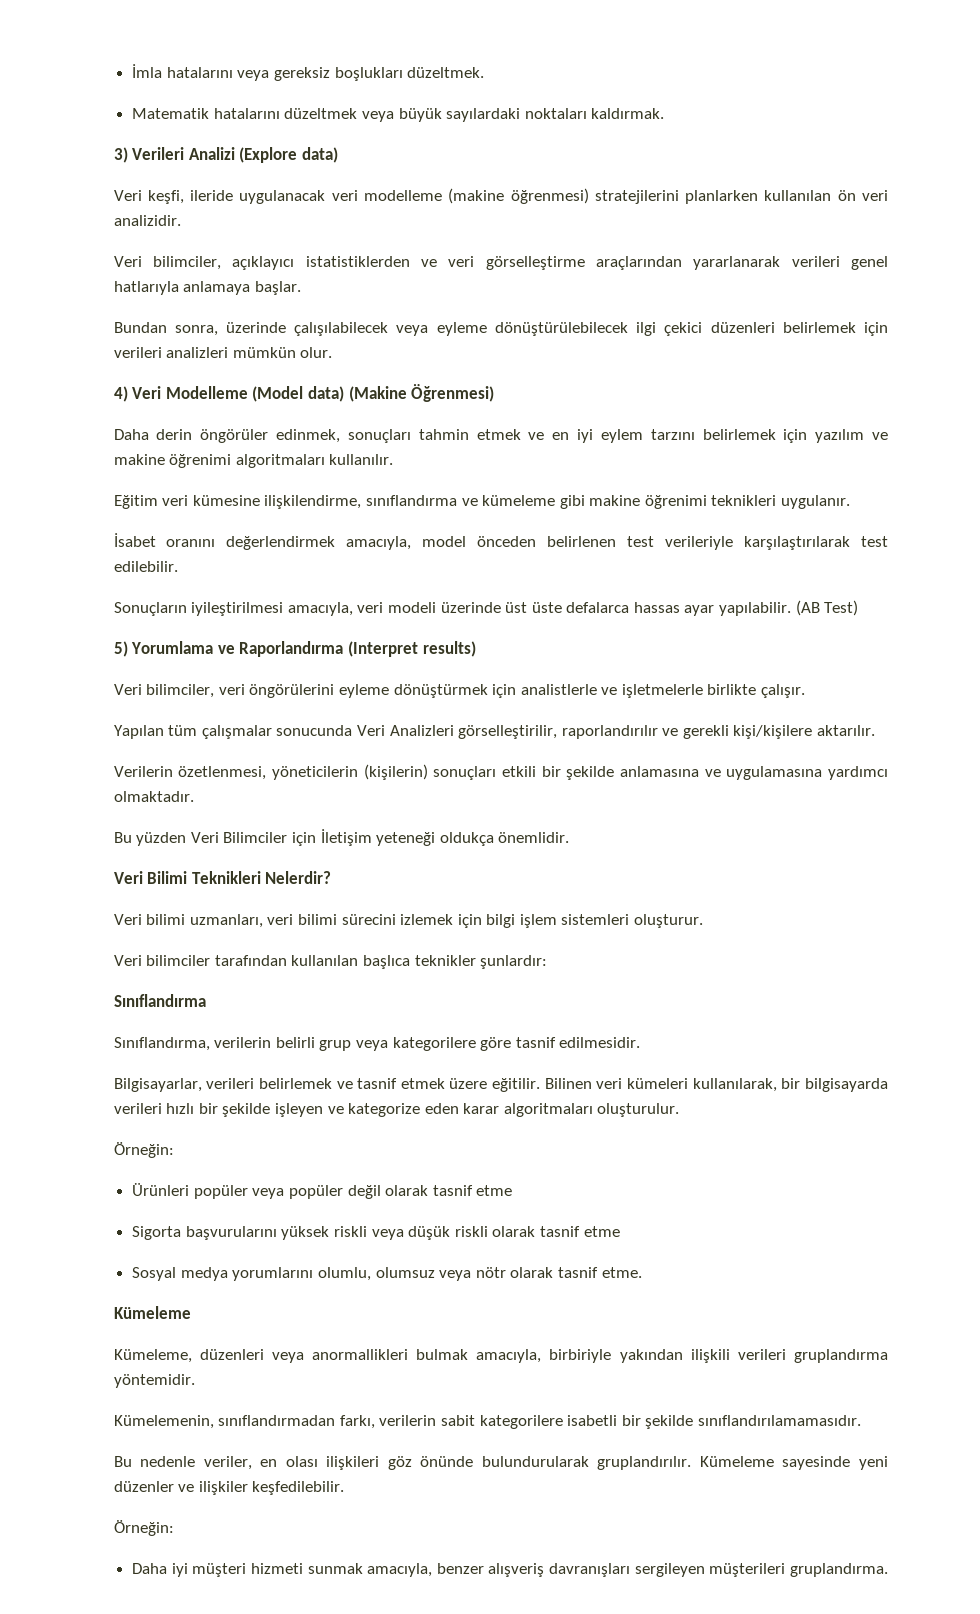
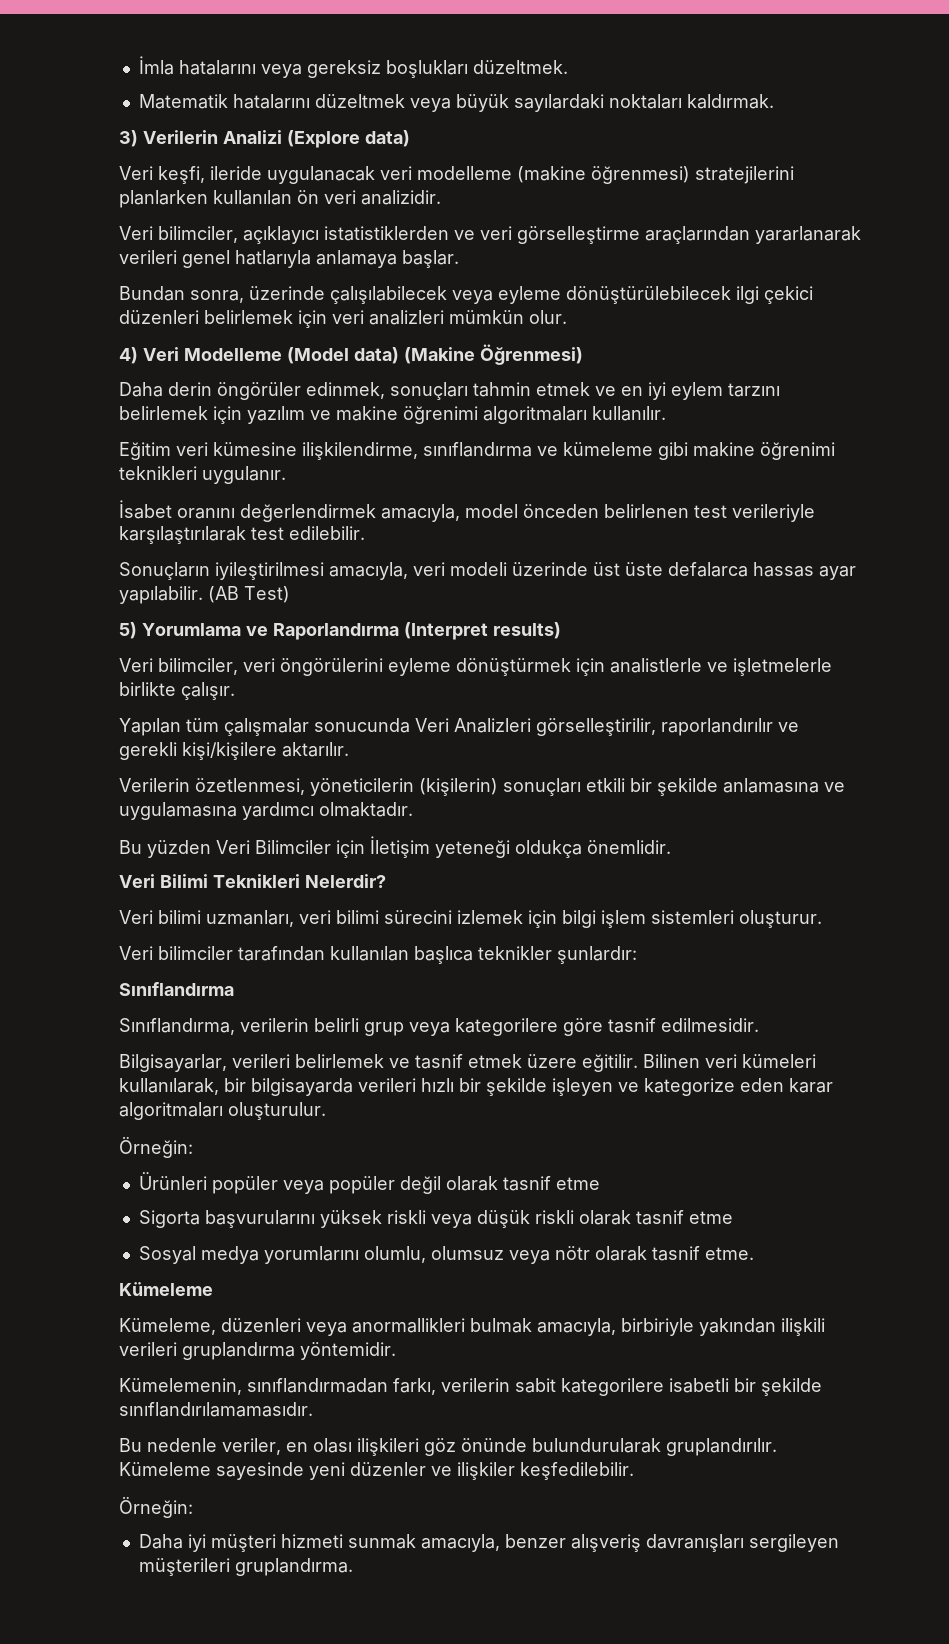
- 3) Verileri Analizi (Explore data)
+ 3) Verilerin Analizi (Explore data)
- Bundan sonra, üzerinde çalışılabilecek veya eyleme dönüştürülebilecek ilgi çekici düzenleri belirlemek için verileri analizleri mümkün olur.
+ Bundan sonra, üzerinde çalışılabilecek veya eyleme dönüştürülebilecek ilgi çekici düzenleri belirlemek için veri analizleri mümkün olur.

